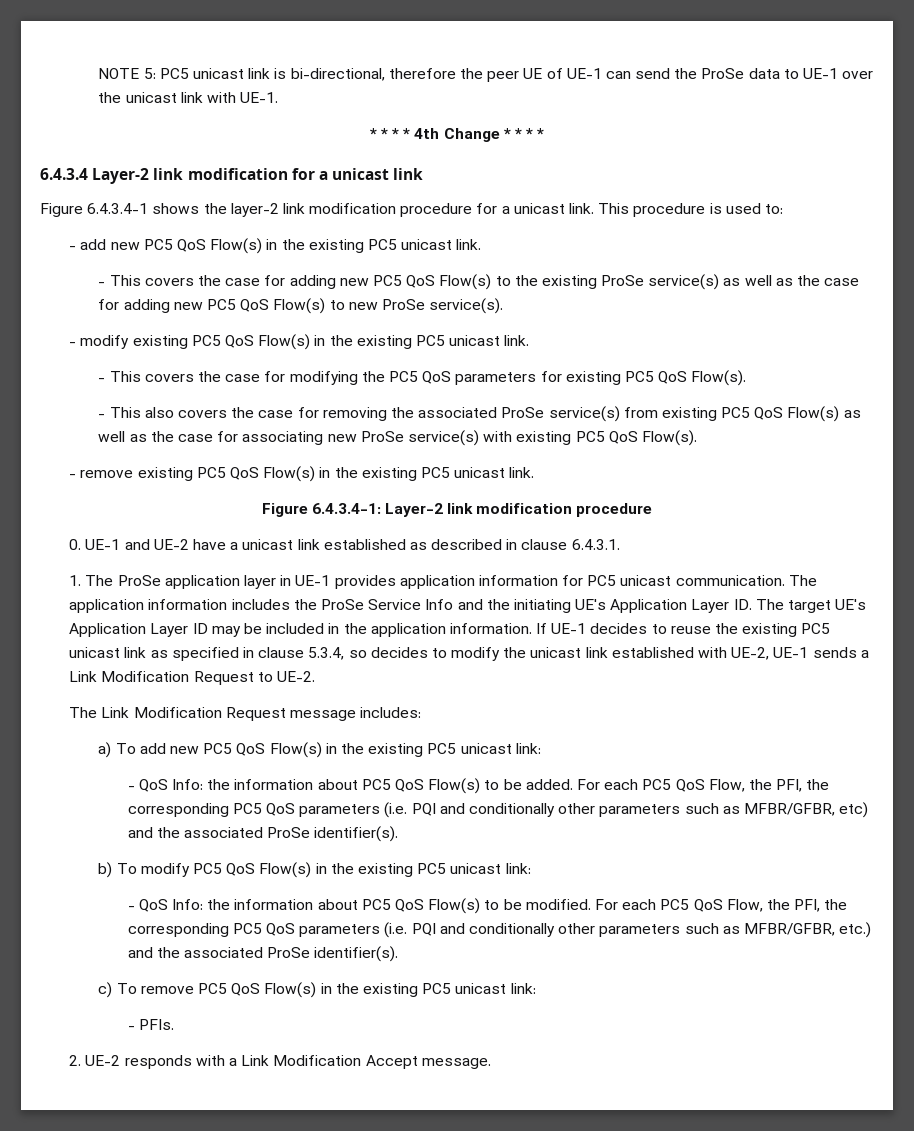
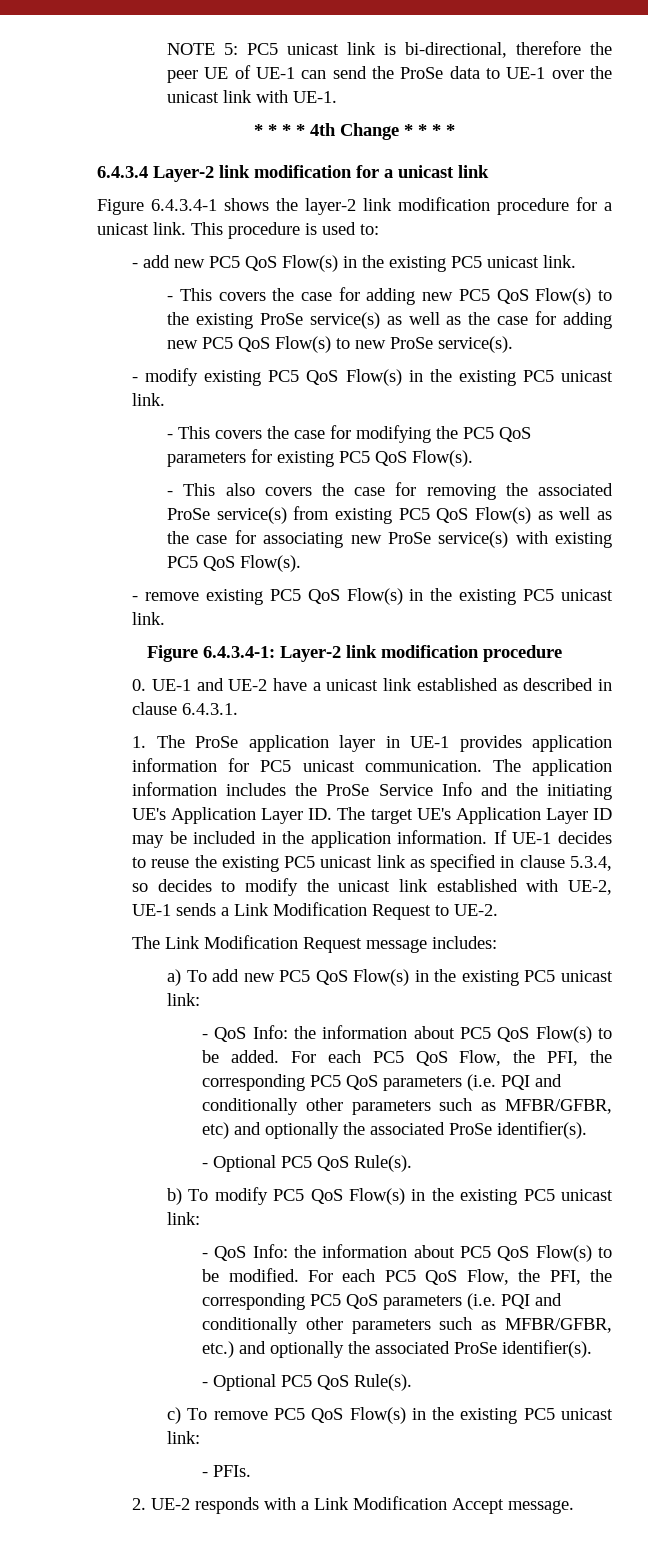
- For each PC5 QoS Flow, the PFI, the corresponding PC5 QoS parameters (i.e. PQI and conditionally other parameters such as MFBR/GFBR, etc) and the associated ProSe identifier(s).
+ For each PC5 QoS Flow, the PFI, the corresponding PC5 QoS parameters (i.e. PQI and conditionally other parameters such as MFBR/GFBR, etc) and optionally the associated ProSe identifier(s).
+ - Optional PC5 QoS Rule(s).
- For each PC5 QoS Flow, the PFI, the corresponding PC5 QoS parameters (i.e. PQI and conditionally other parameters such as MFBR/GFBR, etc.) and the associated ProSe identifier(s).
+ For each PC5 QoS Flow, the PFI, the corresponding PC5 QoS parameters (i.e. PQI and conditionally other parameters such as MFBR/GFBR, etc.) and optionally the associated ProSe identifier(s).
+ - Optional PC5 QoS Rule(s).

